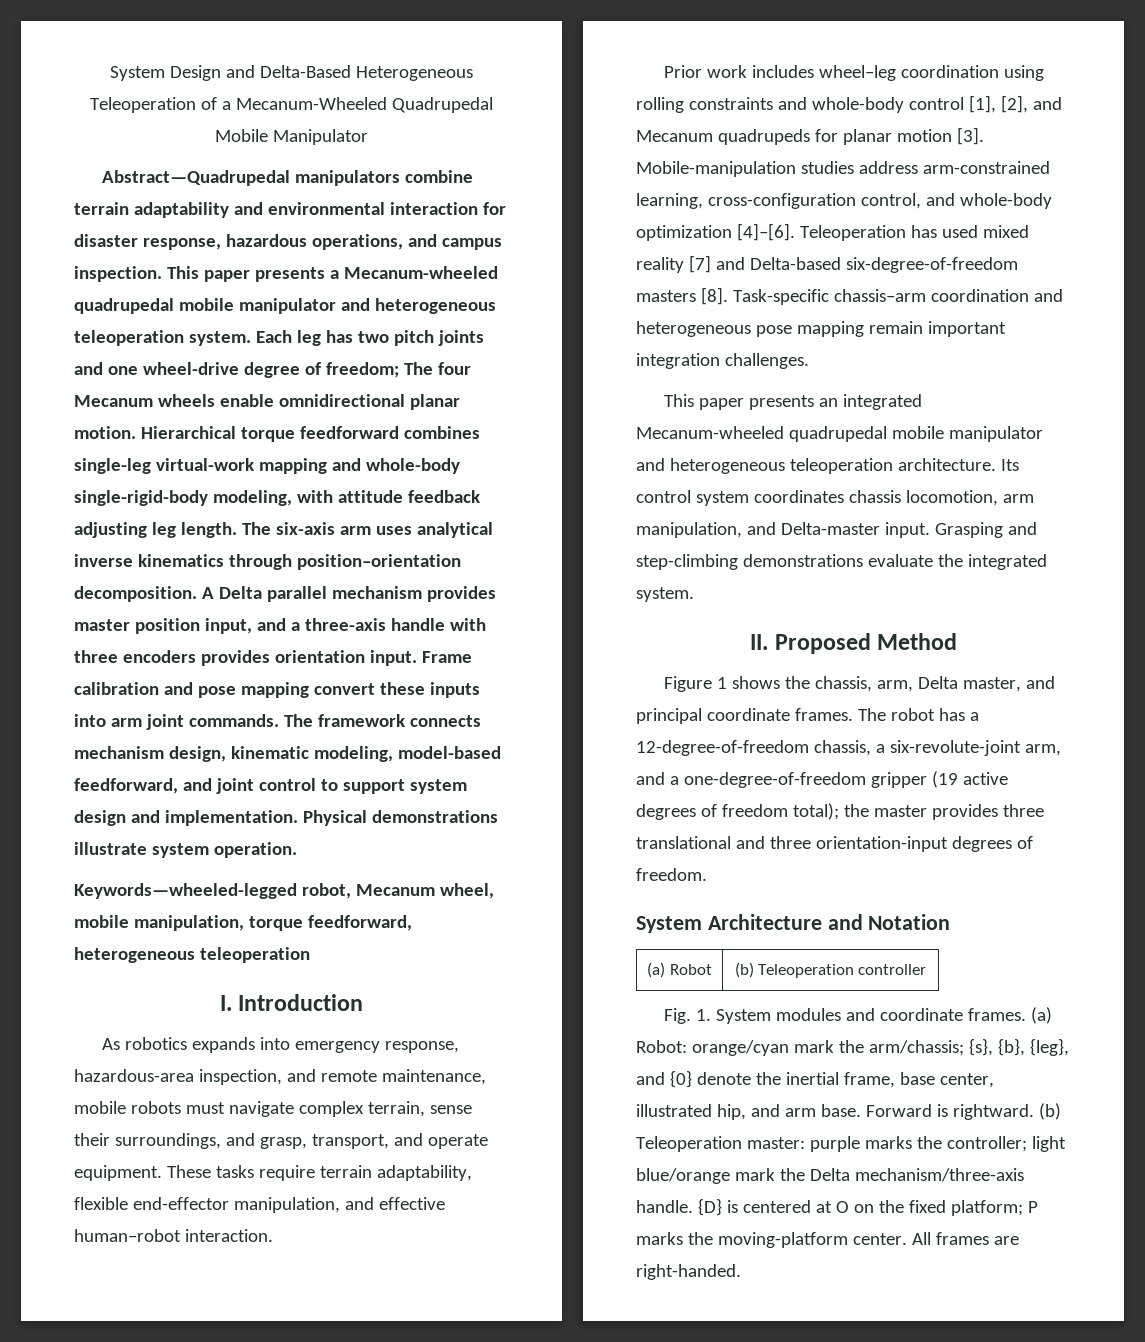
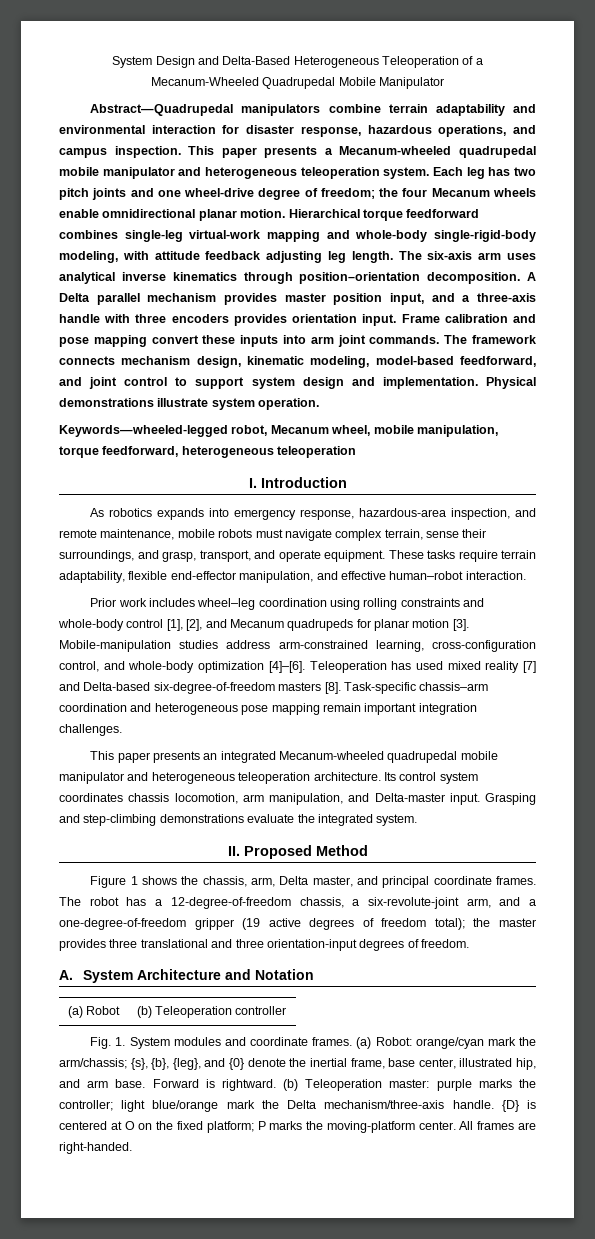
- Each leg has two pitch joints and one wheel-drive degree of freedom; The four Mecanum wheels enable omnidirectional planar motion.
+ Each leg has two pitch joints and one wheel-drive degree of freedom; the four Mecanum wheels enable omnidirectional planar motion.
- System Architecture and Notation
+ A. System Architecture and Notation

